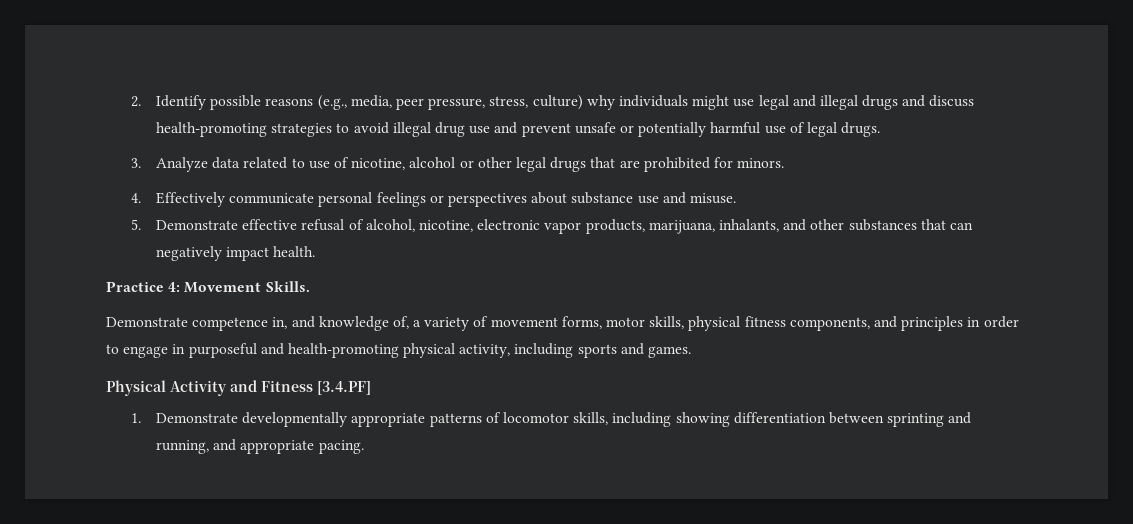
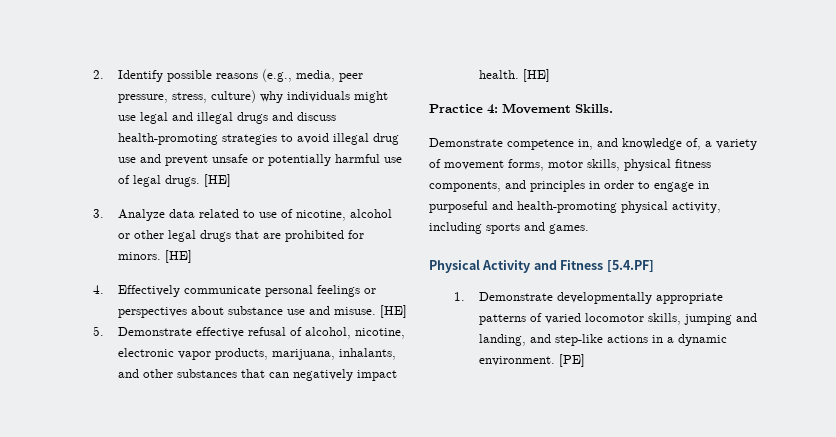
- 2. Identify possible reasons (e.g., media, peer pressure, stress, culture) why individuals might use legal and illegal drugs and discuss health-promoting strategies to avoid illegal drug use and prevent unsafe or potentially harmful use of legal drugs.
+ 2. Identify possible reasons (e.g., media, peer pressure, stress, culture) why individuals might use legal and illegal drugs and discuss health-promoting strategies to avoid illegal drug use and prevent unsafe or potentially harmful use of legal drugs. [HE]
- 3. Analyze data related to use of nicotine, alcohol or other legal drugs that are prohibited for minors.
+ 3. Analyze data related to use of nicotine, alcohol or other legal drugs that are prohibited for minors. [HE]
- 4. Effectively communicate personal feelings or perspectives about substance use and misuse.
+ 4. Effectively communicate personal feelings or perspectives about substance use and misuse. [HE]
- 5. Demonstrate effective refusal of alcohol, nicotine, electronic vapor products, marijuana, inhalants, and other substances that can negatively impact health.
+ 5. Demonstrate effective refusal of alcohol, nicotine, electronic vapor products, marijuana, inhalants, and other substances that can negatively impact health. [HE]
- Physical Activity and Fitness [3.4.PF]
+ Physical Activity and Fitness [5.4.PF]
- 1. Demonstrate developmentally appropriate patterns of locomotor skills, including showing differentiation between sprinting and running, and appropriate pacing.
+ 1. Demonstrate developmentally appropriate patterns of varied locomotor skills, jumping and landing, and step-like actions in a dynamic environment. [PE]

